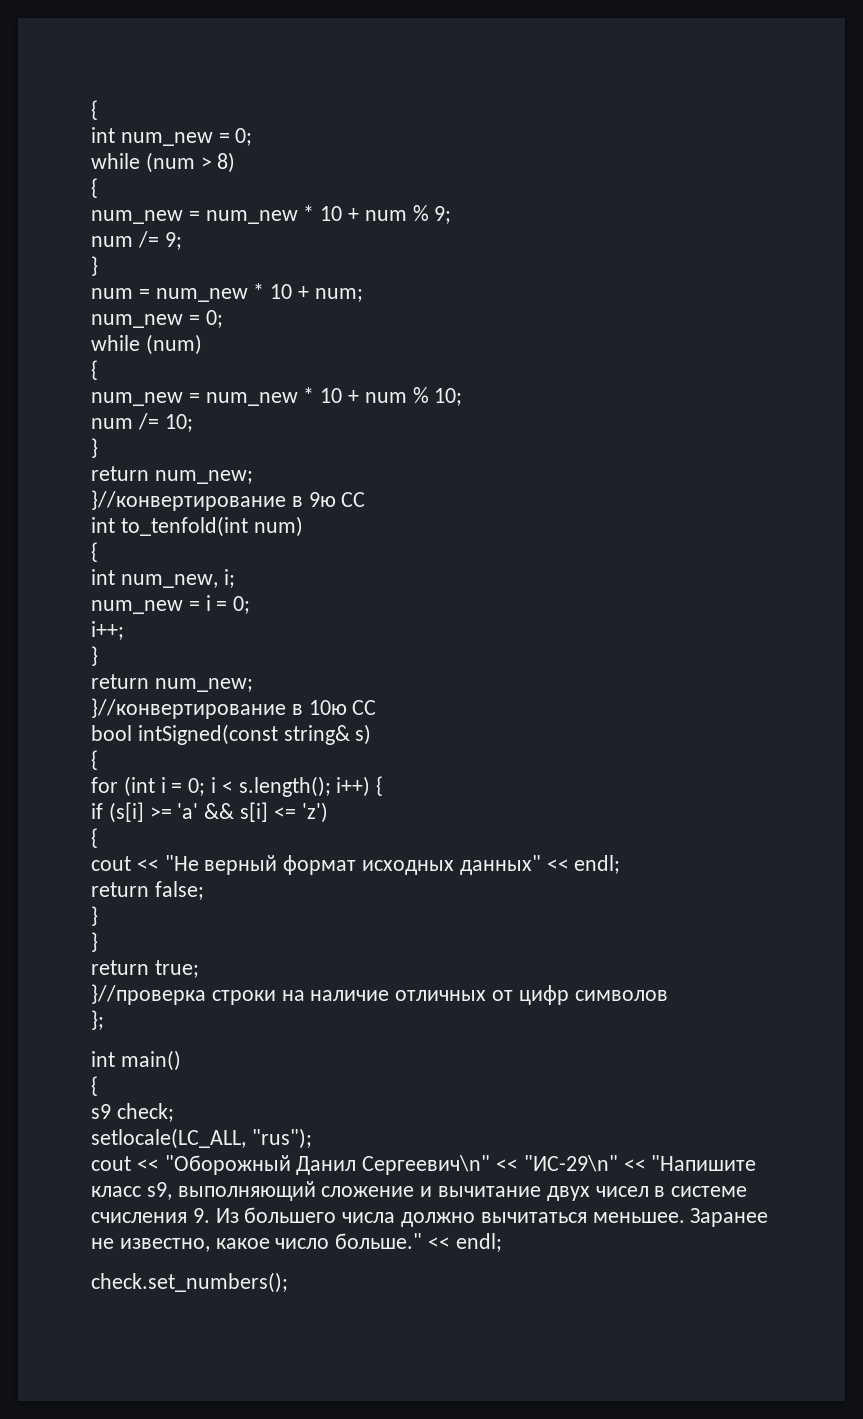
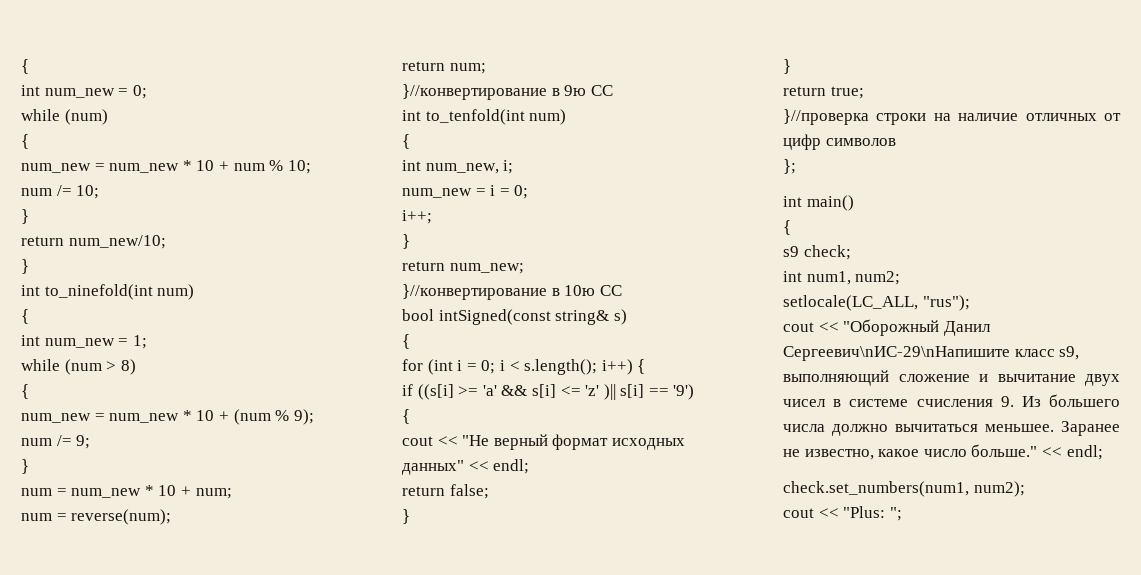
- while (num > 8)
- {
- num_new = num_new * 10 + num % 9;
- num /= 9;
- }
- num = num_new * 10 + num;
- num_new = 0;
  num /= 10;
  }
- return num_new;
+ return num_new/10;
+ }
+ int to_ninefold(int num)
+ {
+ int num_new = 1;
+ while (num > 8)
+ {
+ num_new = num_new * 10 + (num % 9);
+ num /= 9;
+ }
+ num = num_new * 10 + num;
+ num = reverse(num);
+ return num;
- if (s[i] >= 'a' && s[i] <= 'z')
+ if ((s[i] >= 'a' && s[i] <= 'z' )|| s[i] == '9')
+ int num1, num2;
- cout << "Оборожный Данил Сергеевич\n" << "ИС-29\n" << "Напишите класс s9, выполняющий сложение и вычитание двух чисел в системе счисления 9. Из большего числа должно вычитаться меньшее.
+ cout << "Оборожный Данил Сергеевич\nИС-29\nНапишите класс s9, выполняющий сложение и вычитание двух чисел в системе счисления 9. Из большего числа должно вычитаться меньшее.
- check.set_numbers();
+ check.set_numbers(num1, num2);
+ cout << "Plus: ";

